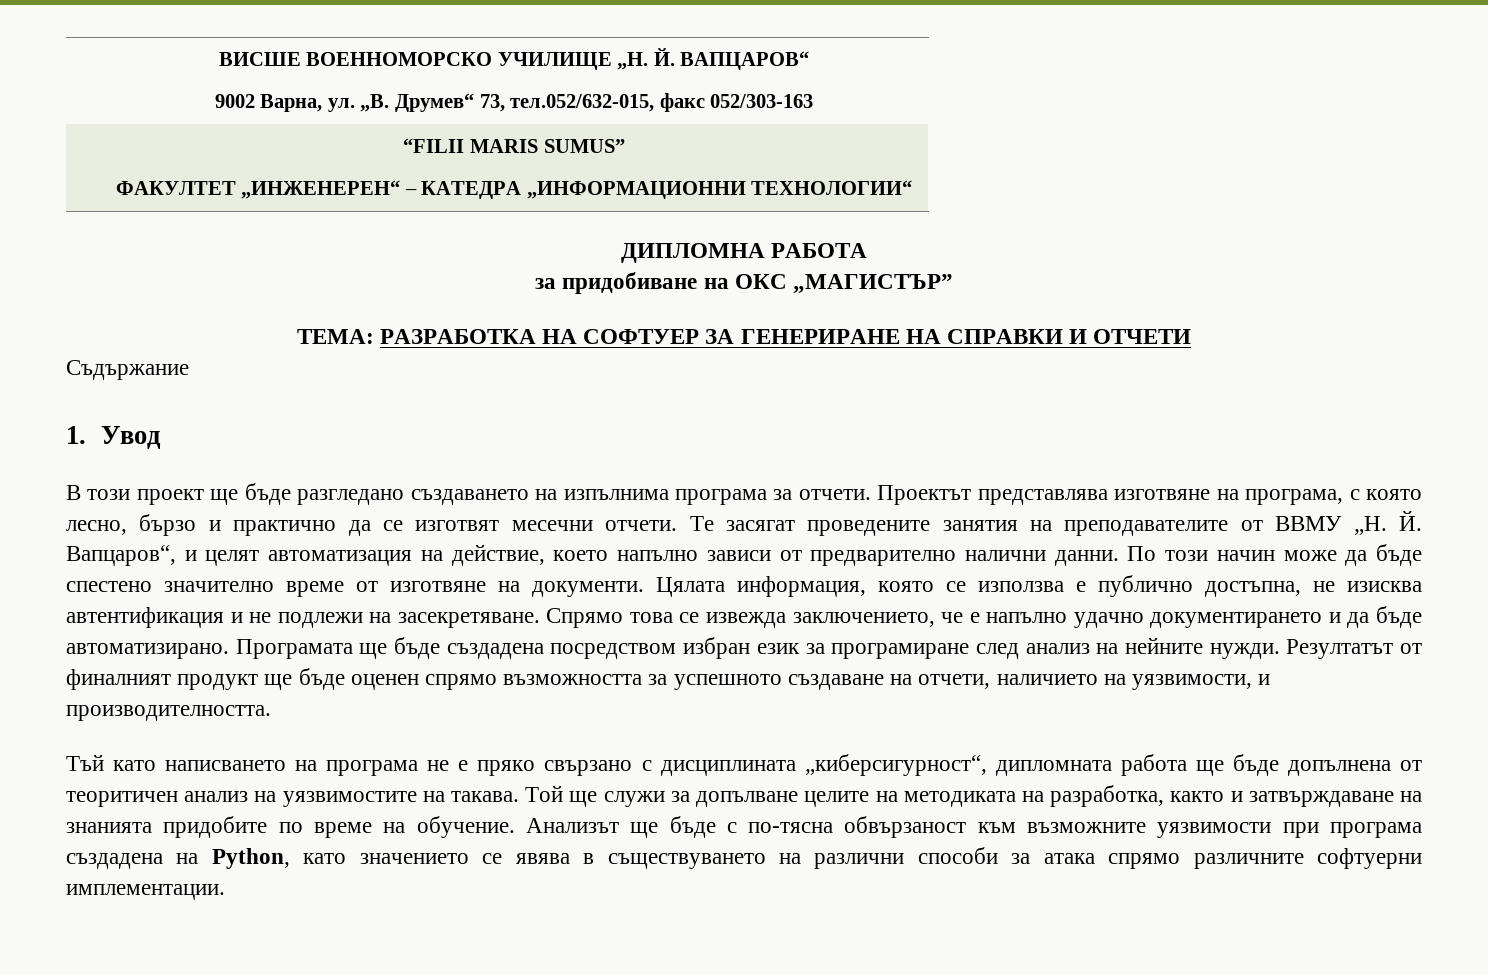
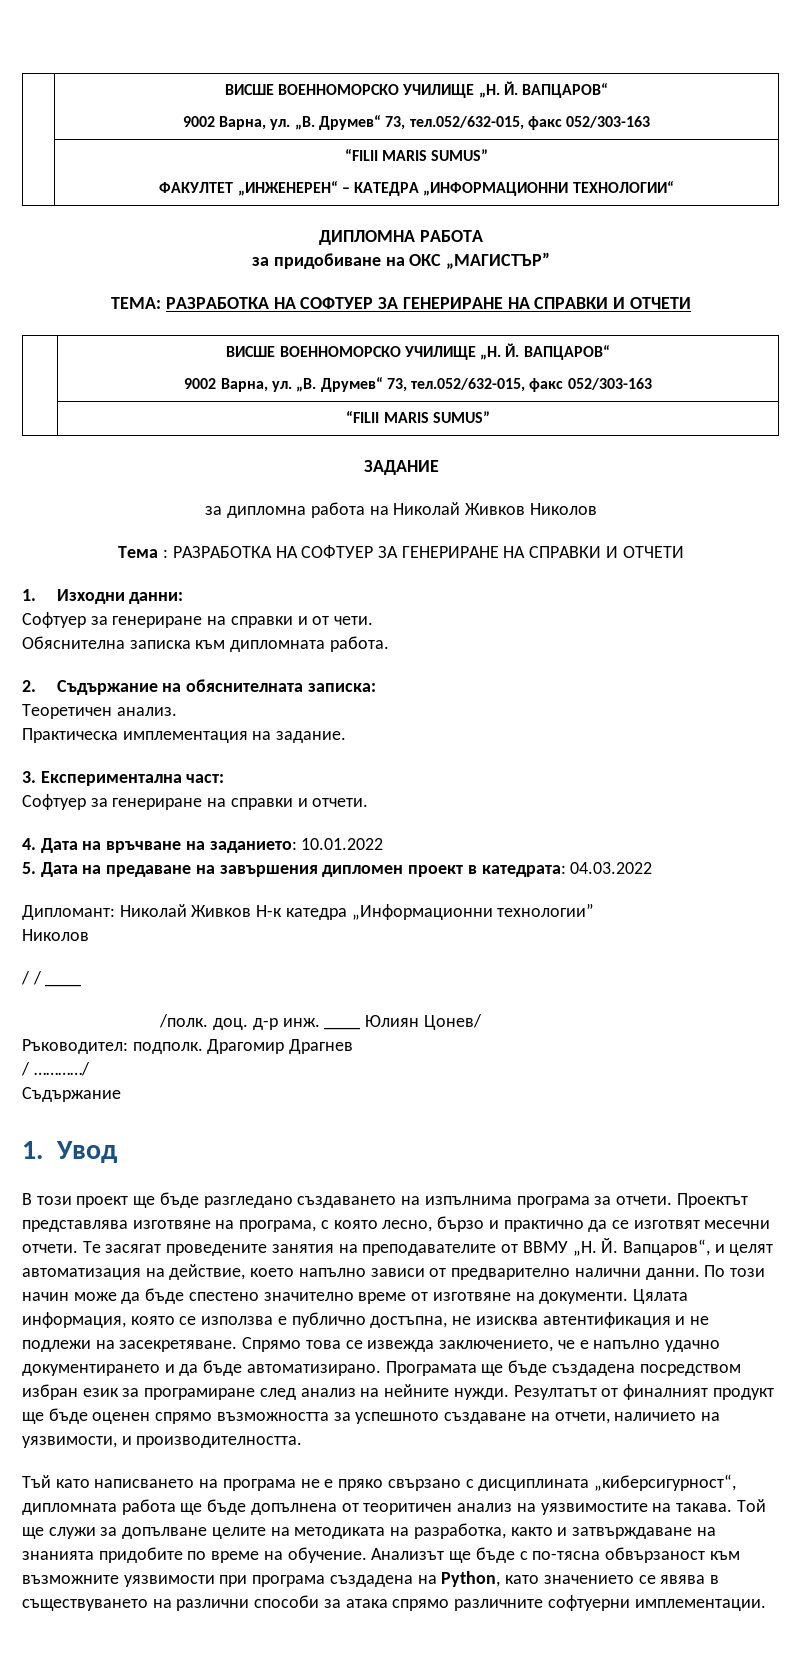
  ТЕМА: РАЗРАБОТКА НА СОФТУЕР ЗА ГЕНЕРИРАНЕ НА СПРАВКИ И ОТЧЕТИ
+ | ВИСШЕ ВОЕННОМОРСКО УЧИЛИЩЕ „Н. Й. ВАПЦАРОВ“
+ 9002 Варна, ул. „В. Друмев“ 73, тел.052/632-015, факс 052/303-163
+ | “FILII MARIS SUMUS”
+ ЗАДАНИЕ
+ за дипломна работа на Николай Живков Николов
+ Тема : РАЗРАБОТКА НА СОФТУЕР ЗА ГЕНЕРИРАНЕ НА СПРАВКИ И ОТЧЕТИ
+ 1. Изходни данни:
+ Софтуер за генериране на справки и от чети.
+ Обяснителна записка към дипломната работа.
+ 2. Съдържание на обяснителната записка:
+ Теоретичен анализ.
+ Практическа имплементация на задание.
+ 3. Експериментална част:
+ Софтуер за генериране на справки и отчети.
+ 4. Дата на връчване на заданието: 10.01.2022
+ 5. Дата на предаване на завършения дипломен проект в катедрата: 04.03.2022
+ Дипломант: Николай Живков Н-к катедра „Информационни технологии”
+ Николов
+ / / ____
+ /полк. доц. д-р инж. ____ Юлиян Цонев/
+ Ръководител: подполк. Драгомир Драгнев
+ / …………/

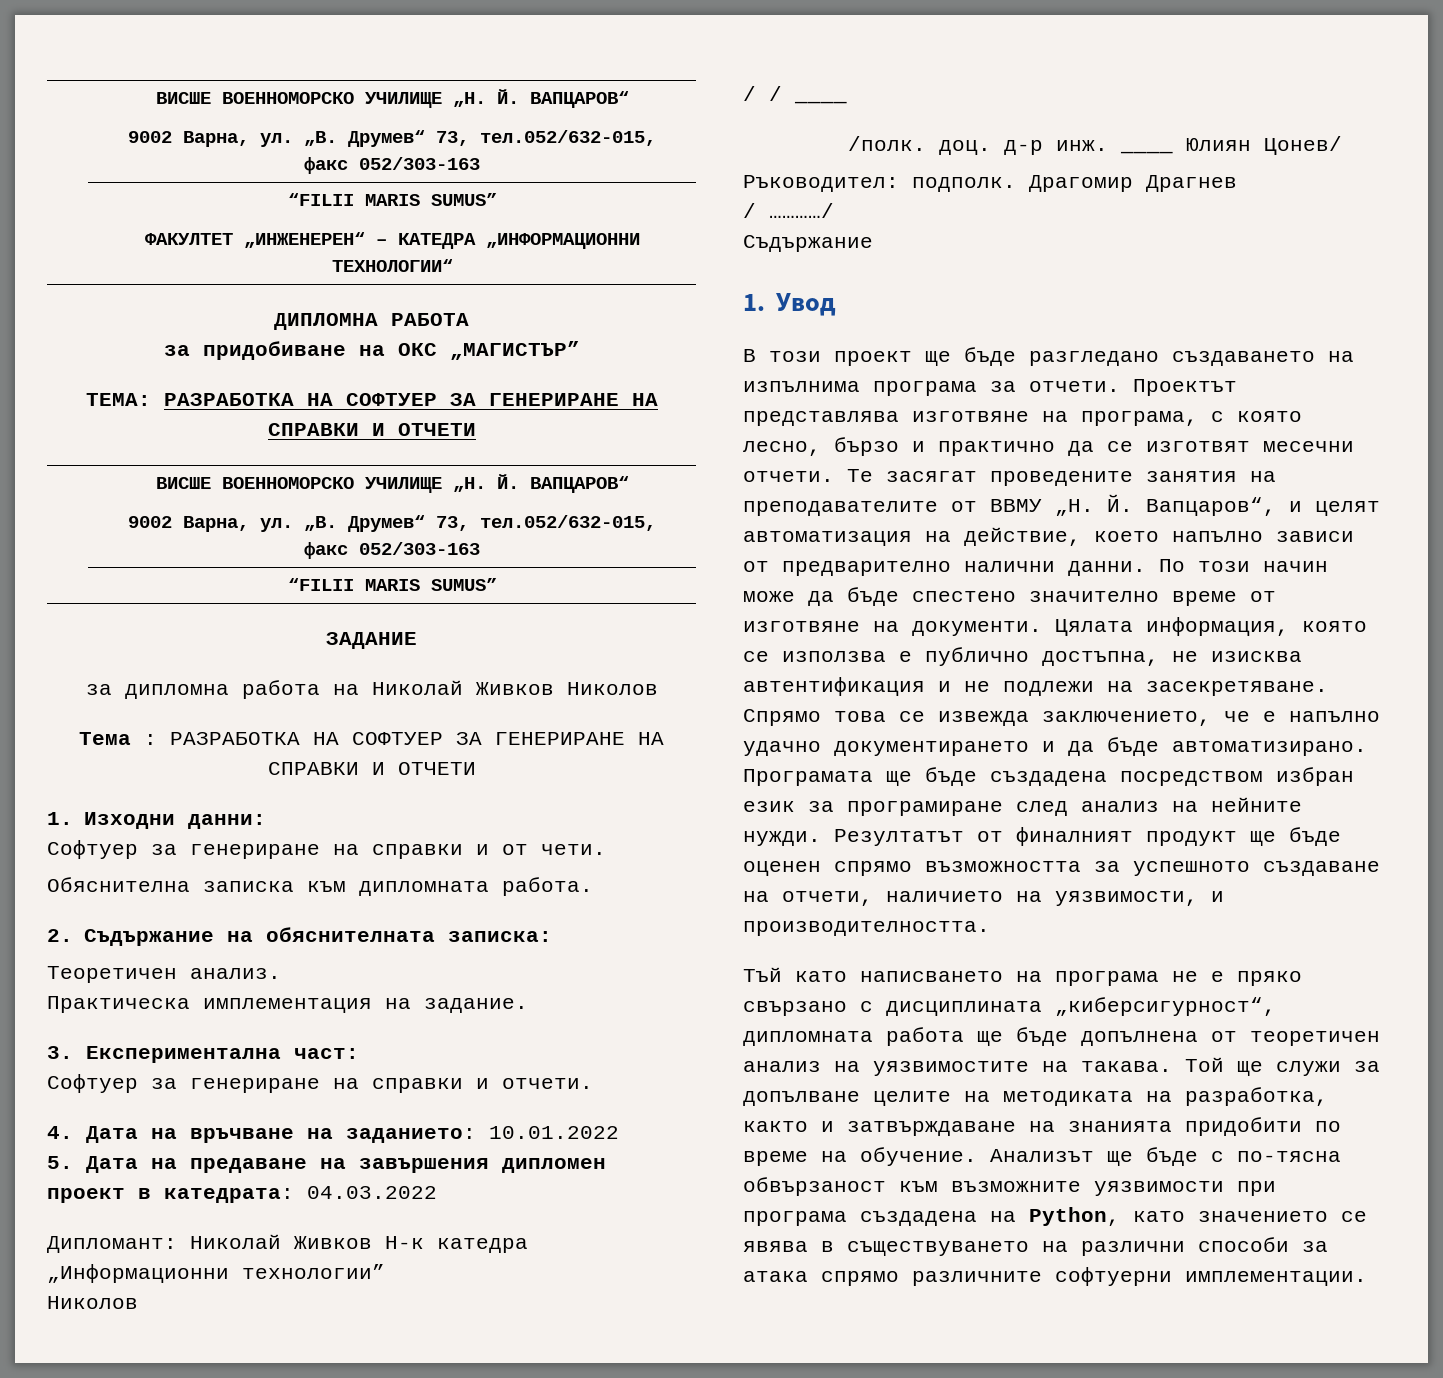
- Тъй като написването на програма не е пряко свързано с дисциплината „киберсигурност“, дипломната работа ще бъде допълнена от теоритичен анализ на уязвимостите на такава.
+ Тъй като написването на програма не е пряко свързано с дисциплината „киберсигурност“, дипломната работа ще бъде допълнена от теоретичен анализ на уязвимостите на такава.
- Той ще служи за допълване целите на методиката на разработка, както и затвърждаване на знанията придобите по време на обучение.
+ Той ще служи за допълване целите на методиката на разработка, както и затвърждаване на знанията придобити по време на обучение.

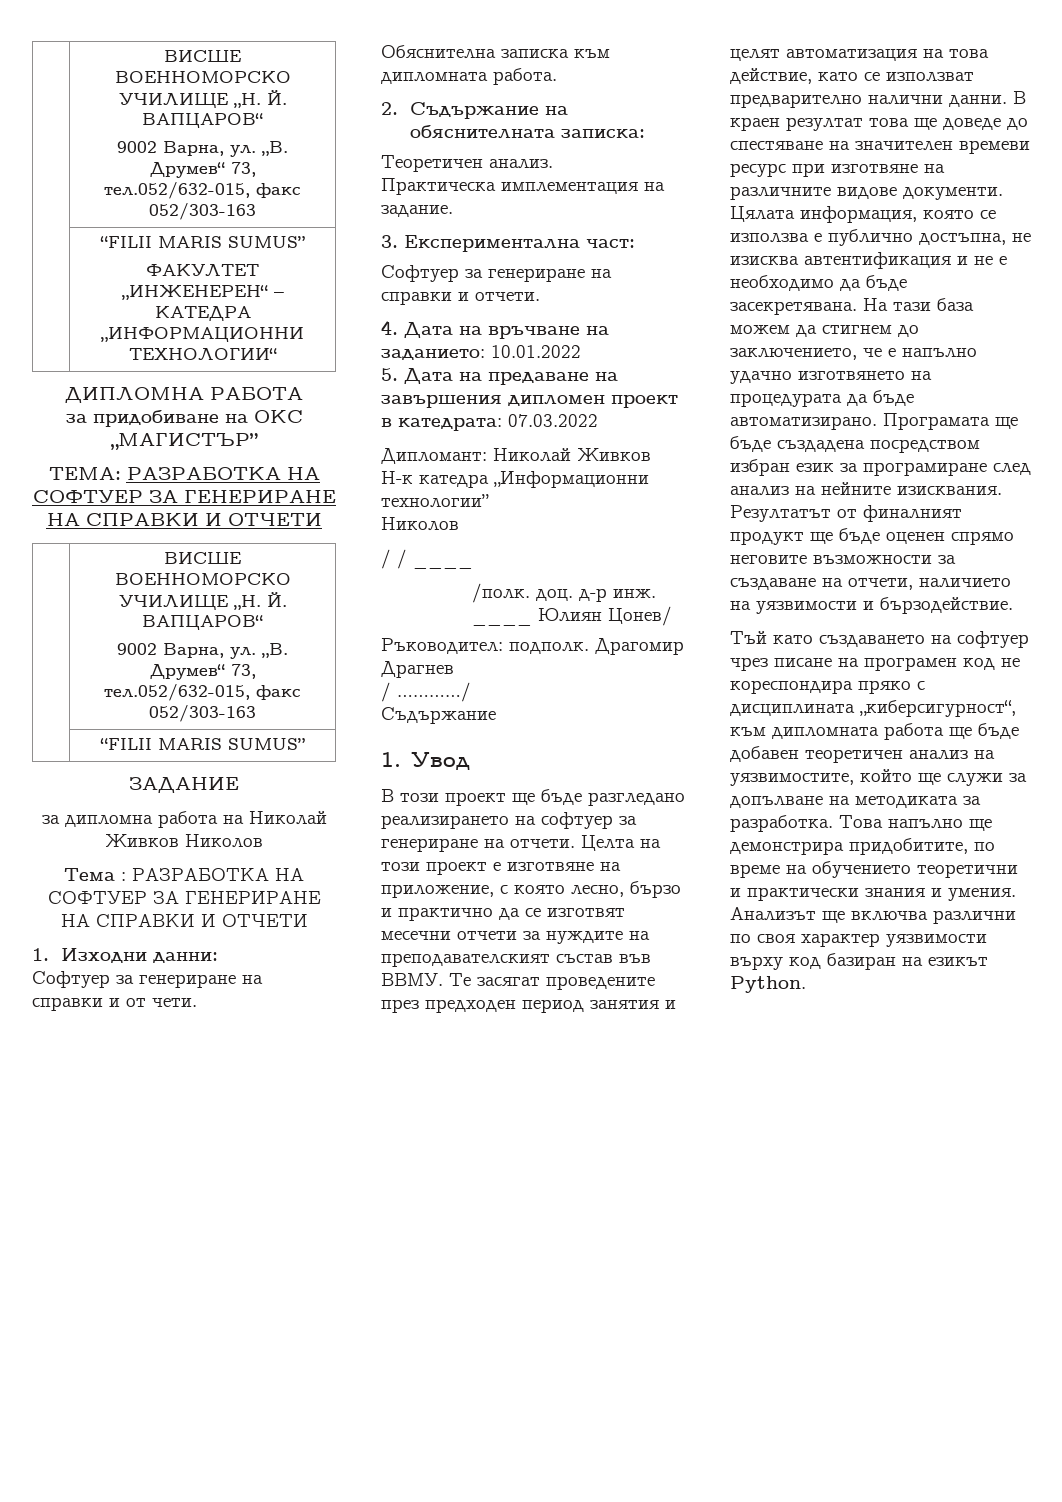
- 5. Дата на предаване на завършения дипломен проект в катедрата: 04.03.2022
+ 5. Дата на предаване на завършения дипломен проект в катедрата: 07.03.2022
- В този проект ще бъде разгледано създаването на изпълнима програма за отчети. Проектът представлява изготвяне на програма, с която лесно, бързо и практично да се изготвят месечни отчети. Те засягат проведените занятия на преподавателите от ВВМУ „Н. Й. Вапцаров“, и целят автоматизация на действие, което напълно зависи от предварително налични данни. По този начин може да бъде спестено значително време от изготвяне на документи.
+ В този проект ще бъде разгледано реализирането на софтуер за генериране на отчети. Целта на този проект е изготвяне на приложение, с която лесно, бързо и практично да се изготвят месечни отчети за нуждите на преподавателският състав във ВВМУ. Те засягат проведените през предходен период занятия и целят автоматизация на това действие, като се използват предварително налични данни. В краен резултат това ще доведе до спестяване на значителен времеви ресурс при изготвяне на различните видове документи.
- Цялата информация, която се използва е публично достъпна, не изисква автентификация и не подлежи на засекретяване. Спрямо това се извежда заключението, че е напълно удачно документирането и да бъде автоматизирано.
+ Цялата информация, която се използва е публично достъпна, не изисква автентификация и не е необходимо да бъде засекретявана. На тази база можем да стигнем до заключението, че е напълно удачно изготвянето на процедурата да бъде автоматизирано.
- Програмата ще бъде създадена посредством избран език за програмиране след анализ на нейните нужди.
+ Програмата ще бъде създадена посредством избран език за програмиране след анализ на нейните изисквания.
- Резултатът от финалният продукт ще бъде оценен спрямо възможността за успешното създаване на отчети, наличието на уязвимости, и производителността.
+ Резултатът от финалният продукт ще бъде оценен спрямо неговите възможности за създаване на отчети, наличието на уязвимости и бързодействие.
- Тъй като написването на програма не е пряко свързано с дисциплината „киберсигурност“, дипломната работа ще бъде допълнена от теоретичен анализ на уязвимостите на такава. Той ще служи за допълване целите на методиката на разработка, както и затвърждаване на знанията придобити по време на обучение. Анализът ще бъде с по-тясна обвързаност към възможните уязвимости при програма създадена на Python, като значението се явява в съществуването на различни способи за атака спрямо различните софтуерни имплементации.
+ Тъй като създаването на софтуер чрез писане на програмен код не кореспондира пряко с дисциплината „киберсигурност“, към дипломната работа ще бъде добавен теоретичен анализ на уязвимостите, който ще служи за допълване на методиката за разработка. Това напълно ще демонстрира придобитите, по време на обучението теоретични и практически знания и умения. Анализът ще включва различни по своя характер уязвимости върху код базиран на езикът Python.

